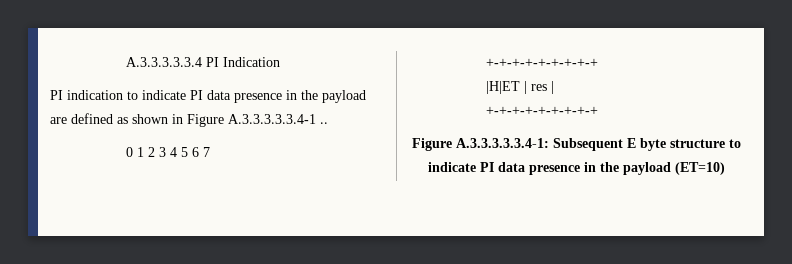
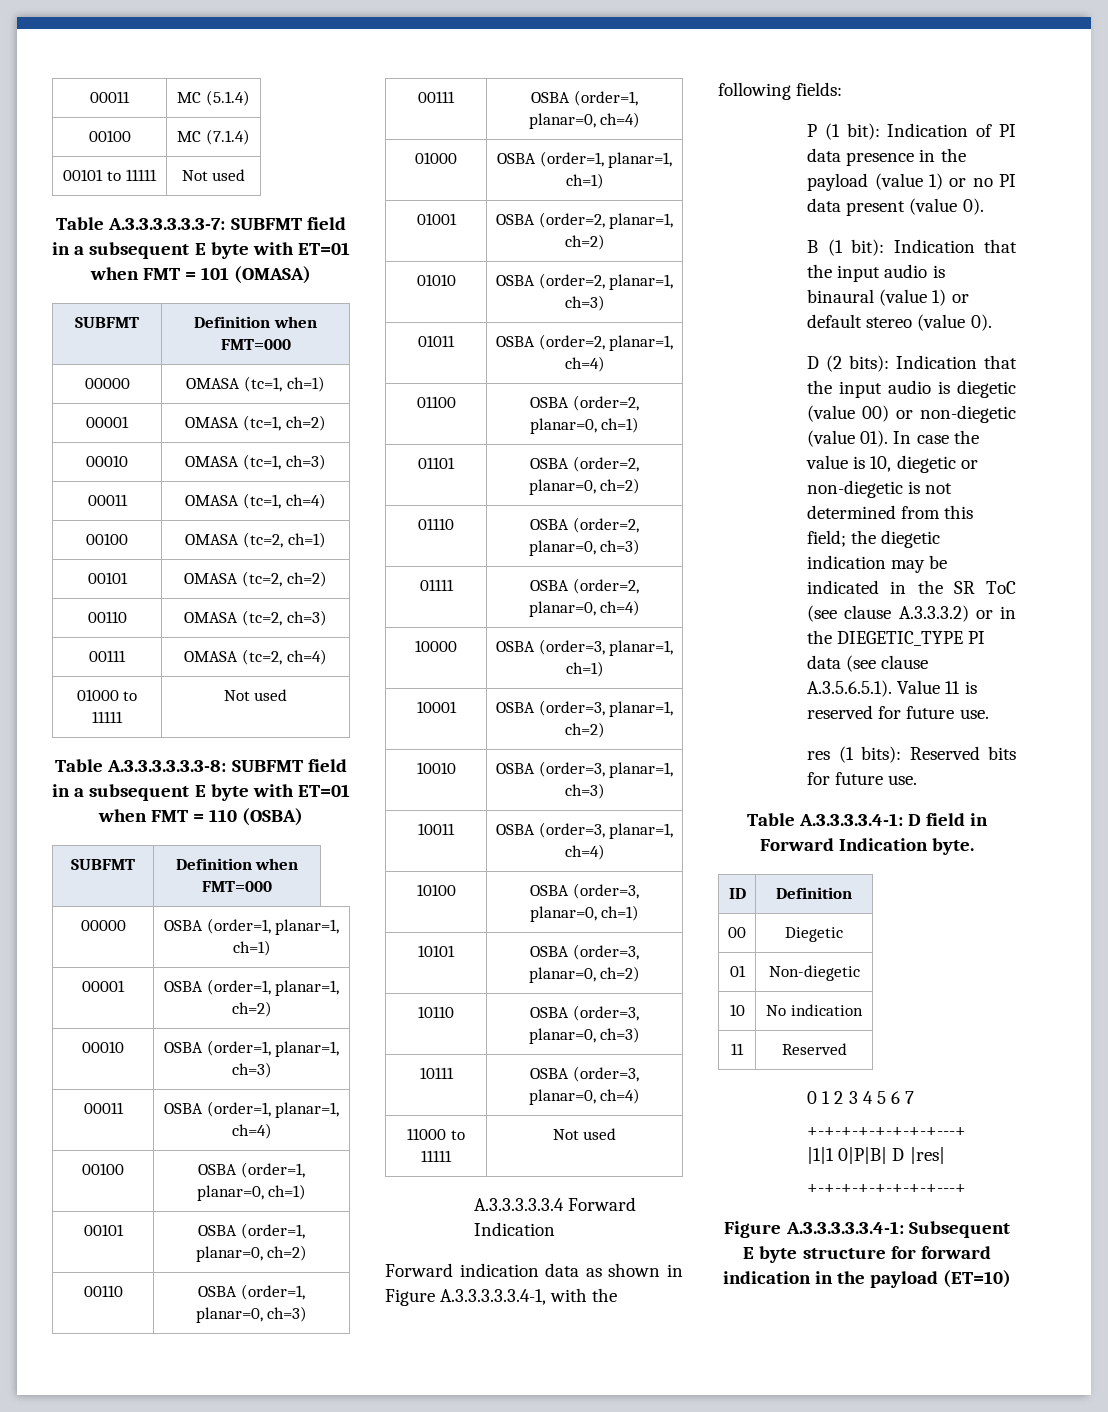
- A.3.3.3.3.3.4 PI Indication
- PI indication to indicate PI data presence in the payload are defined as shown in Figure A.3.3.3.3.3.4-1 ..
+ 00011 | MC (5.1.4)
+ 00100 | MC (7.1.4)
+ 00101 to 11111 | Not used
+ Table A.3.3.3.3.3.3-7: SUBFMT field in a subsequent E byte with ET=01 when FMT = 101 (OMASA)
+ SUBFMT | Definition when FMT=000
+ 00000 | OMASA (tc=1, ch=1)
+ 00001 | OMASA (tc=1, ch=2)
+ 00010 | OMASA (tc=1, ch=3)
+ 00011 | OMASA (tc=1, ch=4)
+ 00100 | OMASA (tc=2, ch=1)
+ 00101 | OMASA (tc=2, ch=2)
+ 00110 | OMASA (tc=2, ch=3)
+ 00111 | OMASA (tc=2, ch=4)
+ 01000 to 11111 | Not used
+ Table A.3.3.3.3.3.3-8: SUBFMT field in a subsequent E byte with ET=01 when FMT = 110 (OSBA)
+ SUBFMT | Definition when FMT=000
+ 00000 | OSBA (order=1, planar=1, ch=1)
+ 00001 | OSBA (order=1, planar=1, ch=2)
+ 00010 | OSBA (order=1, planar=1, ch=3)
+ 00011 | OSBA (order=1, planar=1, ch=4)
+ 00100 | OSBA (order=1, planar=0, ch=1)
+ 00101 | OSBA (order=1, planar=0, ch=2)
+ 00110 | OSBA (order=1, planar=0, ch=3)
+ 00111 | OSBA (order=1, planar=0, ch=4)
+ 01000 | OSBA (order=1, planar=1, ch=1)
+ 01001 | OSBA (order=2, planar=1, ch=2)
+ 01010 | OSBA (order=2, planar=1, ch=3)
+ 01011 | OSBA (order=2, planar=1, ch=4)
+ 01100 | OSBA (order=2, planar=0, ch=1)
+ 01101 | OSBA (order=2, planar=0, ch=2)
+ 01110 | OSBA (order=2, planar=0, ch=3)
+ 01111 | OSBA (order=2, planar=0, ch=4)
+ 10000 | OSBA (order=3, planar=1, ch=1)
+ 10001 | OSBA (order=3, planar=1, ch=2)
+ 10010 | OSBA (order=3, planar=1, ch=3)
+ 10011 | OSBA (order=3, planar=1, ch=4)
+ 10100 | OSBA (order=3, planar=0, ch=1)
+ 10101 | OSBA (order=3, planar=0, ch=2)
+ 10110 | OSBA (order=3, planar=0, ch=3)
+ 10111 | OSBA (order=3, planar=0, ch=4)
+ 11000 to 11111 | Not used
+ A.3.3.3.3.3.4 Forward Indication
+ Forward indication data as shown in Figure A.3.3.3.3.3.4-1, with the following fields:
+ P (1 bit): Indication of PI data presence in the payload (value 1) or no PI data present (value 0).
+ B (1 bit): Indication that the input audio is binaural (value 1) or default stereo (value 0).
+ D (2 bits): Indication that the input audio is diegetic (value 00) or non-diegetic (value 01). In case the value is 10, diegetic or non-diegetic is not determined from this field; the diegetic indication may be indicated in the SR ToC (see clause A.3.3.3.2) or in the DIEGETIC_TYPE PI data (see clause A.3.5.6.5.1). Value 11 is reserved for future use.
+ res (1 bits): Reserved bits for future use.
+ Table A.3.3.3.3.4-1: D field in Forward Indication byte.
+ ID | Definition
+ 00 | Diegetic
+ 01 | Non-diegetic
+ 10 | No indication
+ 11 | Reserved
  0 1 2 3 4 5 6 7
- +-+-+-+-+-+-+-+-+
- |H|ET | res |
- +-+-+-+-+-+-+-+-+
+ +-+-+-+-+-+-+-+---+
+ |1|1 0|P|B| D |res|
+ +-+-+-+-+-+-+-+---+
- Figure A.3.3.3.3.3.4-1: Subsequent E byte structure to indicate PI data presence in the payload (ET=10)
+ Figure A.3.3.3.3.3.4-1: Subsequent E byte structure for forward indication in the payload (ET=10)

